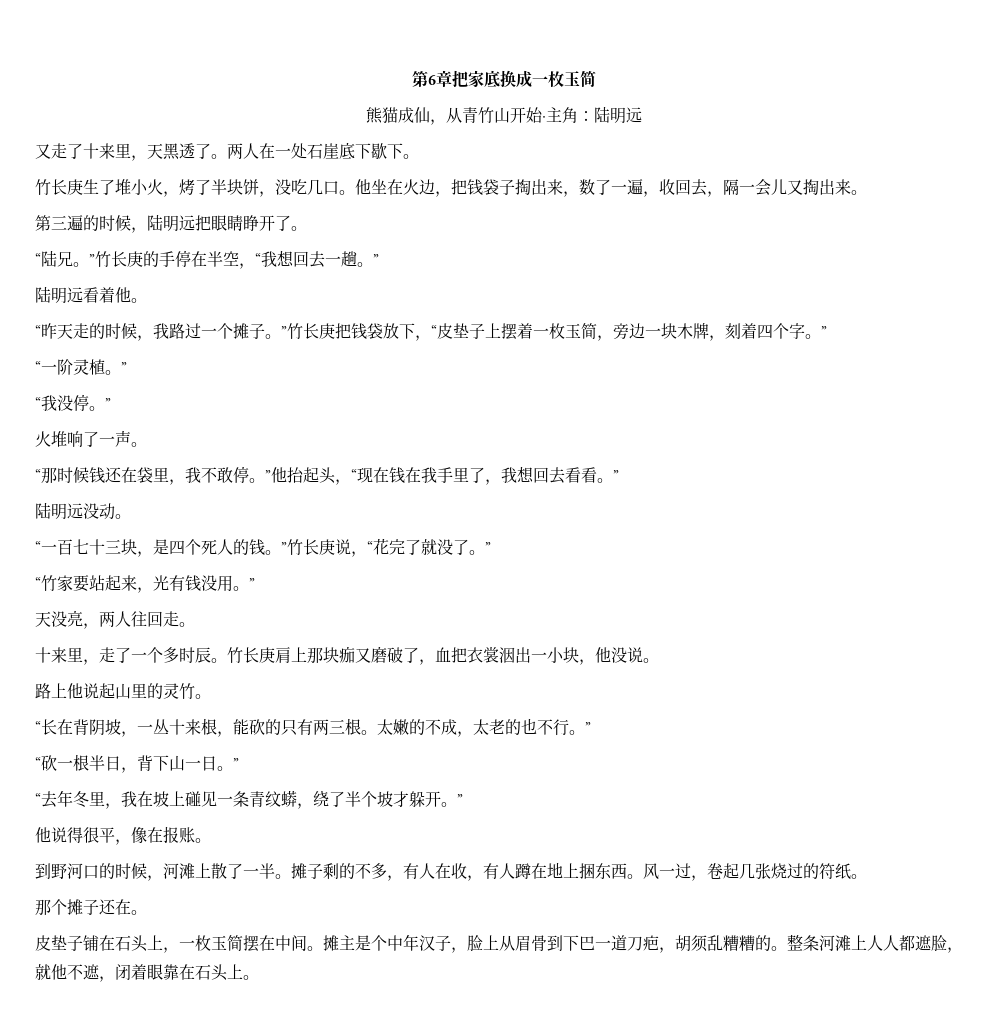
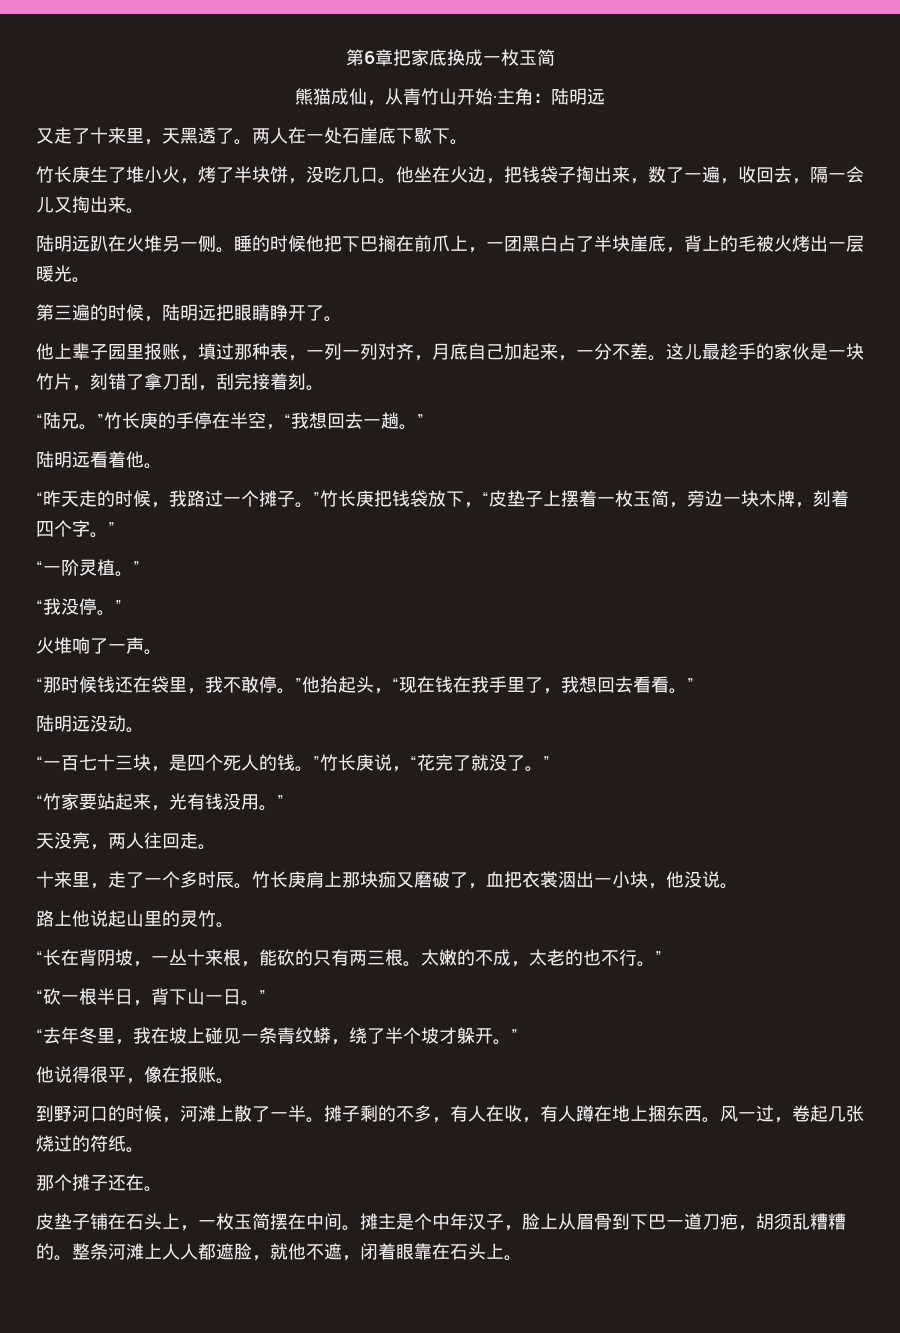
+ 陆明远趴在火堆另一侧。睡的时候他把下巴搁在前爪上，一团黑白占了半块崖底，背上的毛被火烤出一层暖光。
+ 他上辈子园里报账，填过那种表，一列一列对齐，月底自己加起来，一分不差。这儿最趁手的家伙是一块竹片，刻错了拿刀刮，刮完接着刻。

